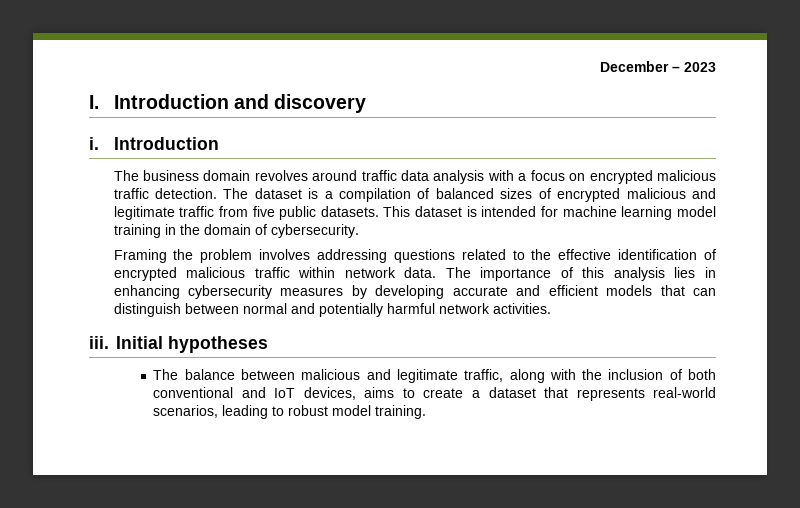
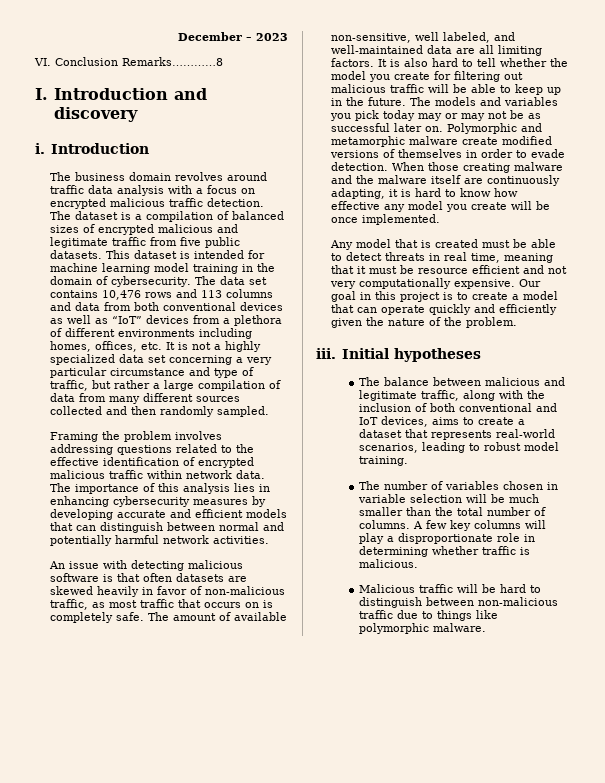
+ VI. Conclusion Remarks…………8
+ The data set contains 10,476 rows and 113 columns and data from both conventional devices as well as “IoT” devices from a plethora of different environments including homes, offices, etc. It is not a highly specialized data set concerning a very particular circumstance and type of traffic, but rather a large compilation of data from many different sources collected and then randomly sampled.
+ An issue with detecting malicious software is that often datasets are skewed heavily in favor of non-malicious traffic, as most traffic that occurs on is completely safe. The amount of available non-sensitive, well labeled, and well-maintained data are all limiting factors. It is also hard to tell whether the model you create for filtering out malicious traffic will be able to keep up in the future. The models and variables you pick today may or may not be as successful later on. Polymorphic and metamorphic malware create modified versions of themselves in order to evade detection. When those creating malware and the malware itself are continuously adapting, it is hard to know how effective any model you create will be once implemented.
+ Any model that is created must be able to detect threats in real time, meaning that it must be resource efficient and not very computationally expensive. Our goal in this project is to create a model that can operate quickly and efficiently given the nature of the problem.
+ The number of variables chosen in variable selection will be much smaller than the total number of columns. A few key columns will play a disproportionate role in determining whether traffic is malicious.
+ Malicious traffic will be hard to distinguish between non-malicious traffic due to things like polymorphic malware.

